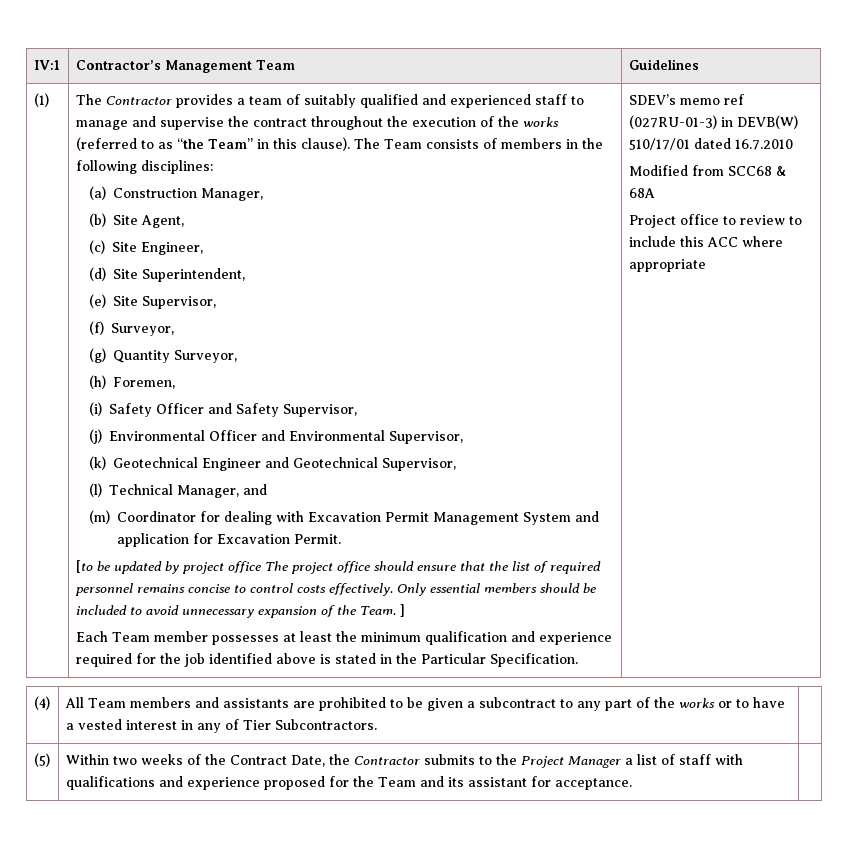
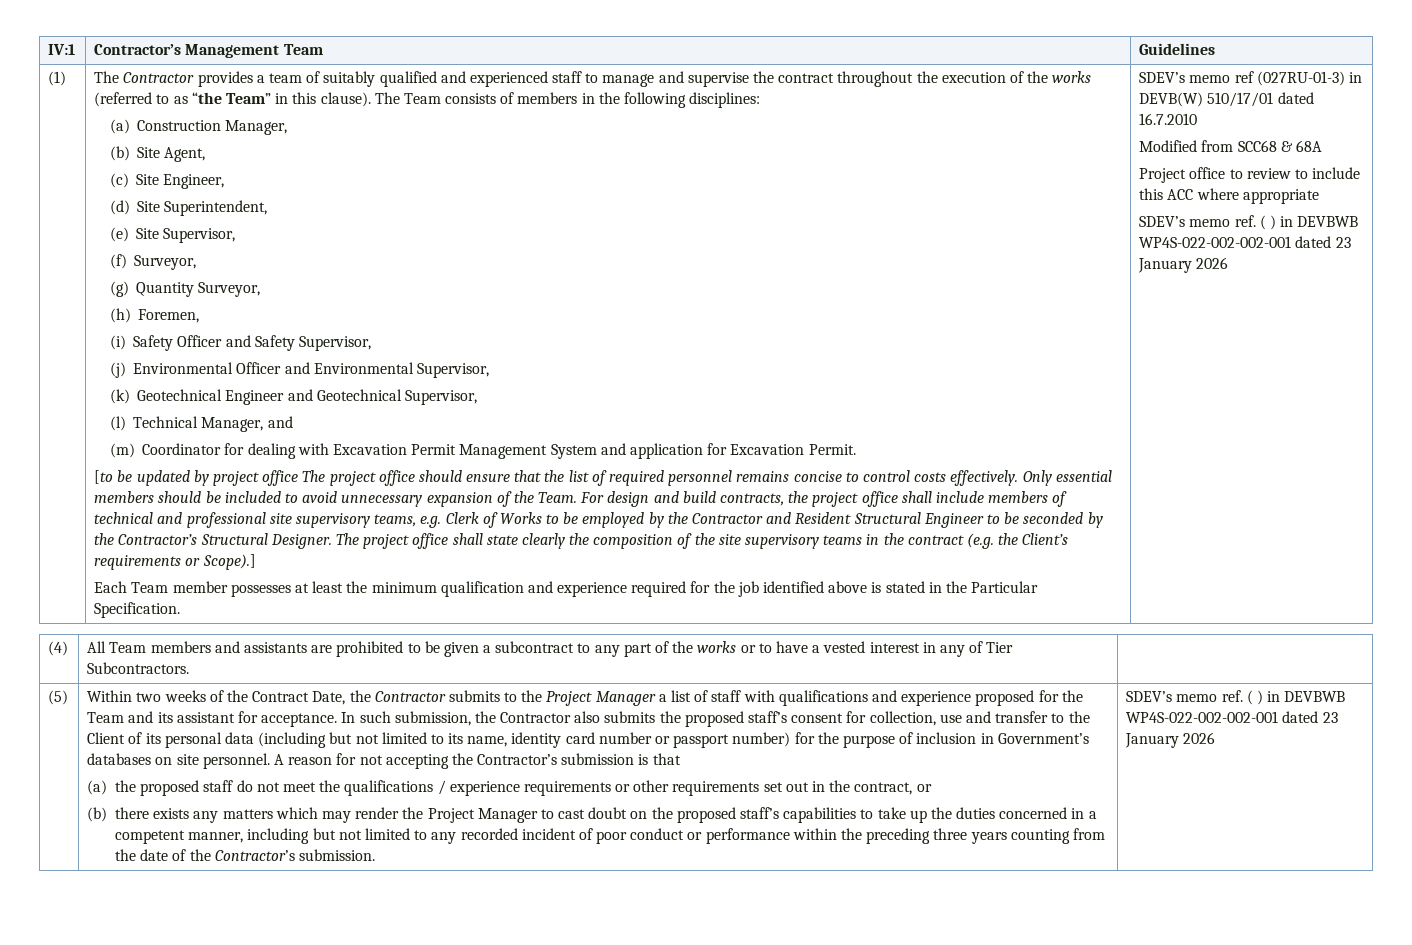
- Only essential members should be included to avoid unnecessary expansion of the Team. ]
+ Only essential members should be included to avoid unnecessary expansion of the Team. For design and build contracts, the project office shall include members of technical and professional site supervisory teams, e.g. Clerk of Works to be employed by the Contractor and Resident Structural Engineer to be seconded by the Contractor’s Structural Designer. The project office shall state clearly the composition of the site supervisory teams in the contract (e.g. the Client’s requirements or Scope).]
  Project office to review to include this ACC where appropriate
+ SDEV’s memo ref. ( ) in DEVBWB WP4S-022-002-002-001 dated 23 January 2026
+ In such submission, the Contractor also submits the proposed staff’s consent for collection, use and transfer to the Client of its personal data (including but not limited to its name, identity card number or passport number) for the purpose of inclusion in Government’s databases on site personnel. A reason for not accepting the Contractor’s submission is that
+ (a) the proposed staff do not meet the qualifications / experience requirements or other requirements set out in the contract, or
+ (b) there exists any matters which may render the Project Manager to cast doubt on the proposed staff’s capabilities to take up the duties concerned in a competent manner, including but not limited to any recorded incident of poor conduct or performance within the preceding three years counting from the date of the Contractor’s submission. | SDEV’s memo ref. ( ) in DEVBWB WP4S-022-002-002-001 dated 23 January 2026

